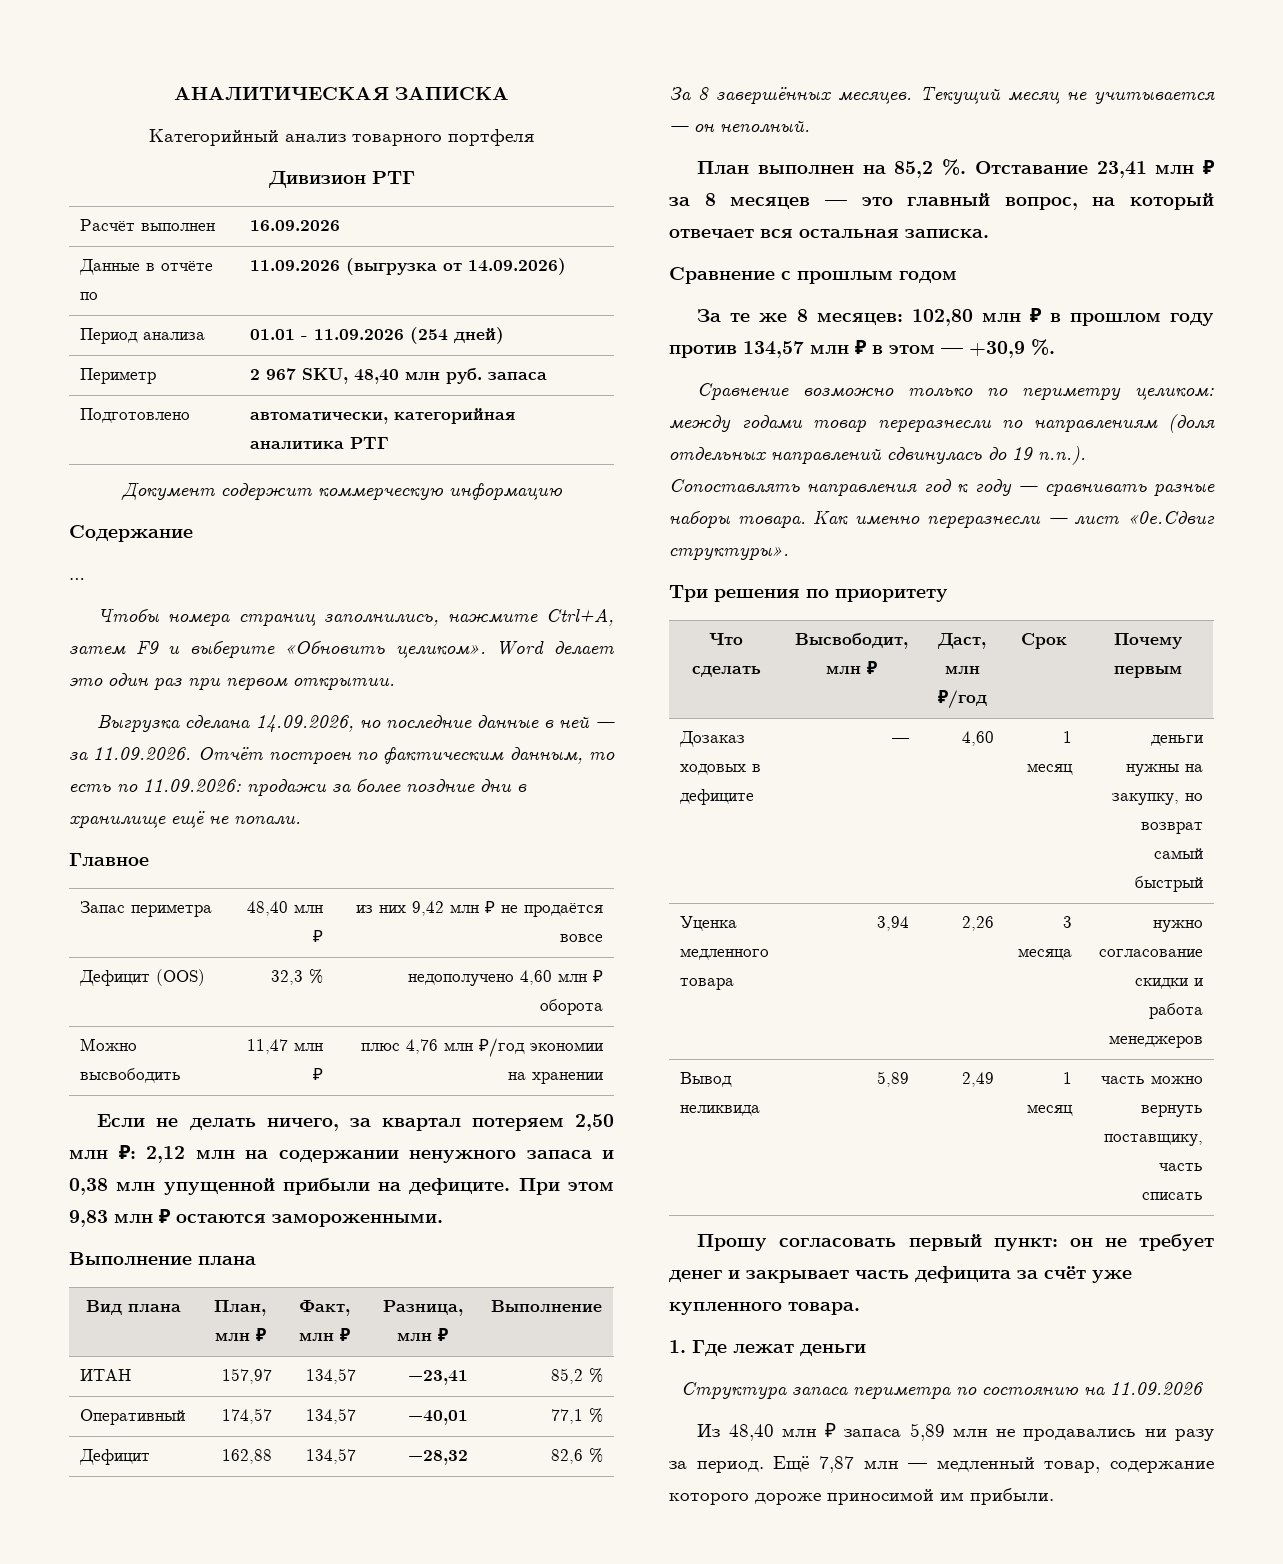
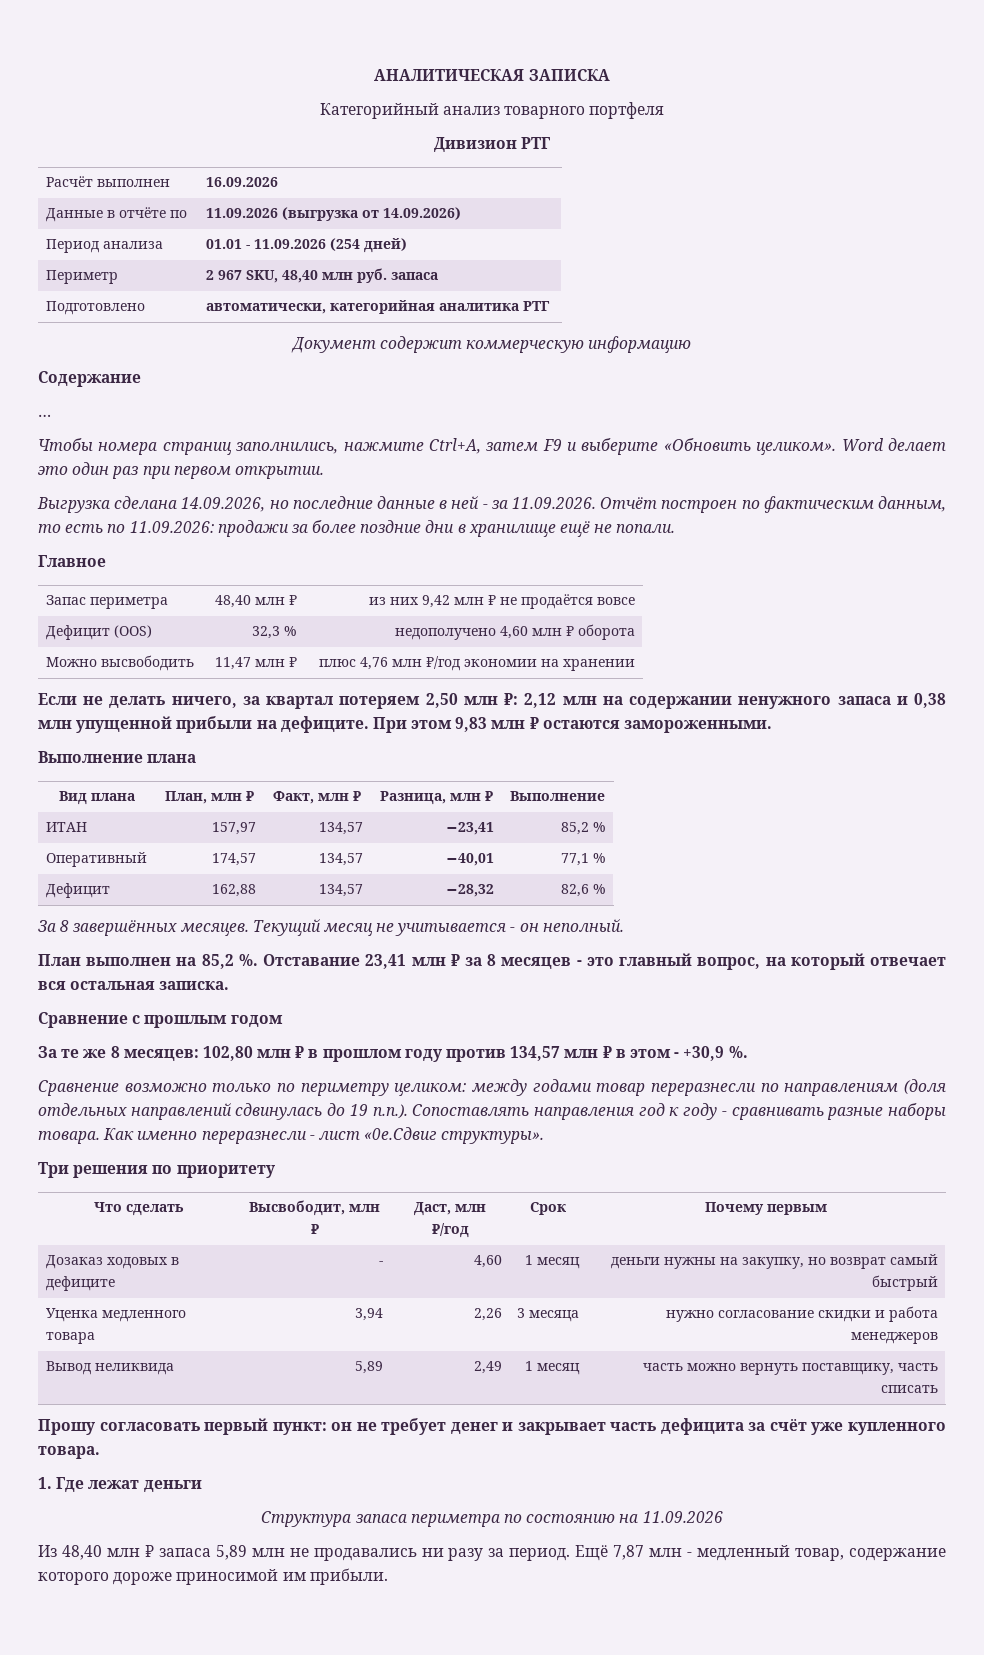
- Выгрузка сделана 14.09.2026, но последние данные в ней — за 11.09.2026. Отчёт построен по фактическим данным, то есть по 11.09.2026: продажи за более поздние дни в хранилище ещё не попали.
+ Выгрузка сделана 14.09.2026, но последние данные в ней - за 11.09.2026. Отчёт построен по фактическим данным, то есть по 11.09.2026: продажи за более поздние дни в хранилище ещё не попали.
- Текущий месяц не учитывается — он неполный.
+ Текущий месяц не учитывается - он неполный.
- Отставание 23,41 млн ₽ за 8 месяцев — это главный вопрос, на который отвечает вся остальная записка.
+ Отставание 23,41 млн ₽ за 8 месяцев - это главный вопрос, на который отвечает вся остальная записка.
- За те же 8 месяцев: 102,80 млн ₽ в прошлом году против 134,57 млн ₽ в этом — +30,9 %.
+ За те же 8 месяцев: 102,80 млн ₽ в прошлом году против 134,57 млн ₽ в этом - +30,9 %.
- Сравнение возможно только по периметру целиком: между годами товар переразнесли по направлениям (доля отдельных направлений сдвинулась до 19 п.п.). Сопоставлять направления год к году — сравнивать разные наборы товара.
+ Сравнение возможно только по периметру целиком: между годами товар переразнесли по направлениям (доля отдельных направлений сдвинулась до 19 п.п.). Сопоставлять направления год к году - сравнивать разные наборы товара.
- Как именно переразнесли — лист «0e.Сдвиг структуры».
+ Как именно переразнесли - лист «0e.Сдвиг структуры».
- Дозаказ ходовых в дефиците | — | 4,60 | 1 месяц | деньги нужны на закупку, но возврат самый быстрый
+ Дозаказ ходовых в дефиците | - | 4,60 | 1 месяц | деньги нужны на закупку, но возврат самый быстрый
- Ещё 7,87 млн — медленный товар, содержание которого дороже приносимой им прибыли.
+ Ещё 7,87 млн - медленный товар, содержание которого дороже приносимой им прибыли.

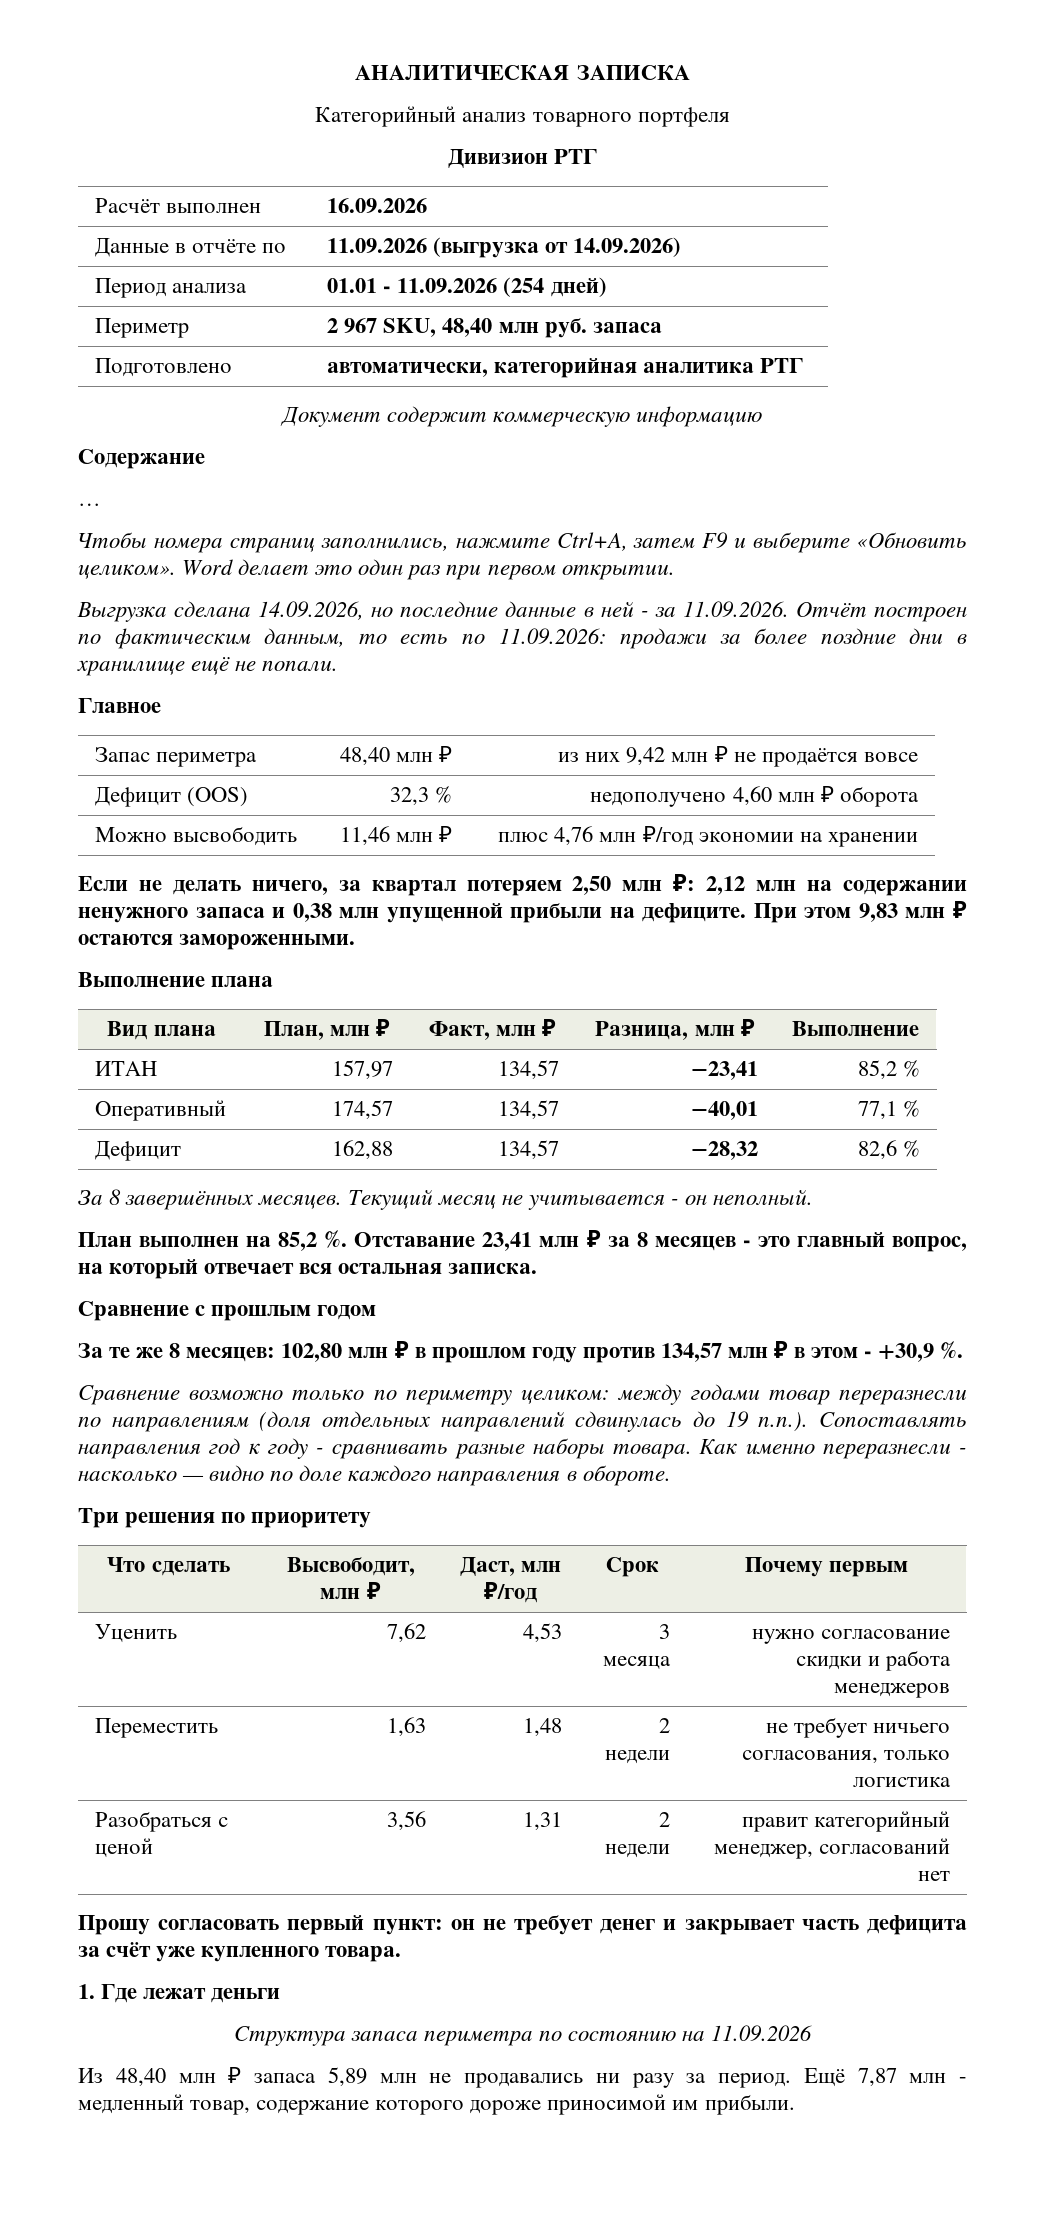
- Можно высвободить | 11,47 млн ₽ | плюс 4,76 млн ₽/год экономии на хранении
+ Можно высвободить | 11,46 млн ₽ | плюс 4,76 млн ₽/год экономии на хранении
- Как именно переразнесли - лист «0e.Сдвиг структуры».
+ Как именно переразнесли - насколько — видно по доле каждого направления в обороте.
- Дозаказ ходовых в дефиците | - | 4,60 | 1 месяц | деньги нужны на закупку, но возврат самый быстрый
- Уценка медленного товара | 3,94 | 2,26 | 3 месяца | нужно согласование скидки и работа менеджеров
+ Уценить | 7,62 | 4,53 | 3 месяца | нужно согласование скидки и работа менеджеров
- Вывод неликвида | 5,89 | 2,49 | 1 месяц | часть можно вернуть поставщику, часть списать
+ Переместить | 1,63 | 1,48 | 2 недели | не требует ничьего согласования, только логистика
+ Разобраться с ценой | 3,56 | 1,31 | 2 недели | правит категорийный менеджер, согласований нет

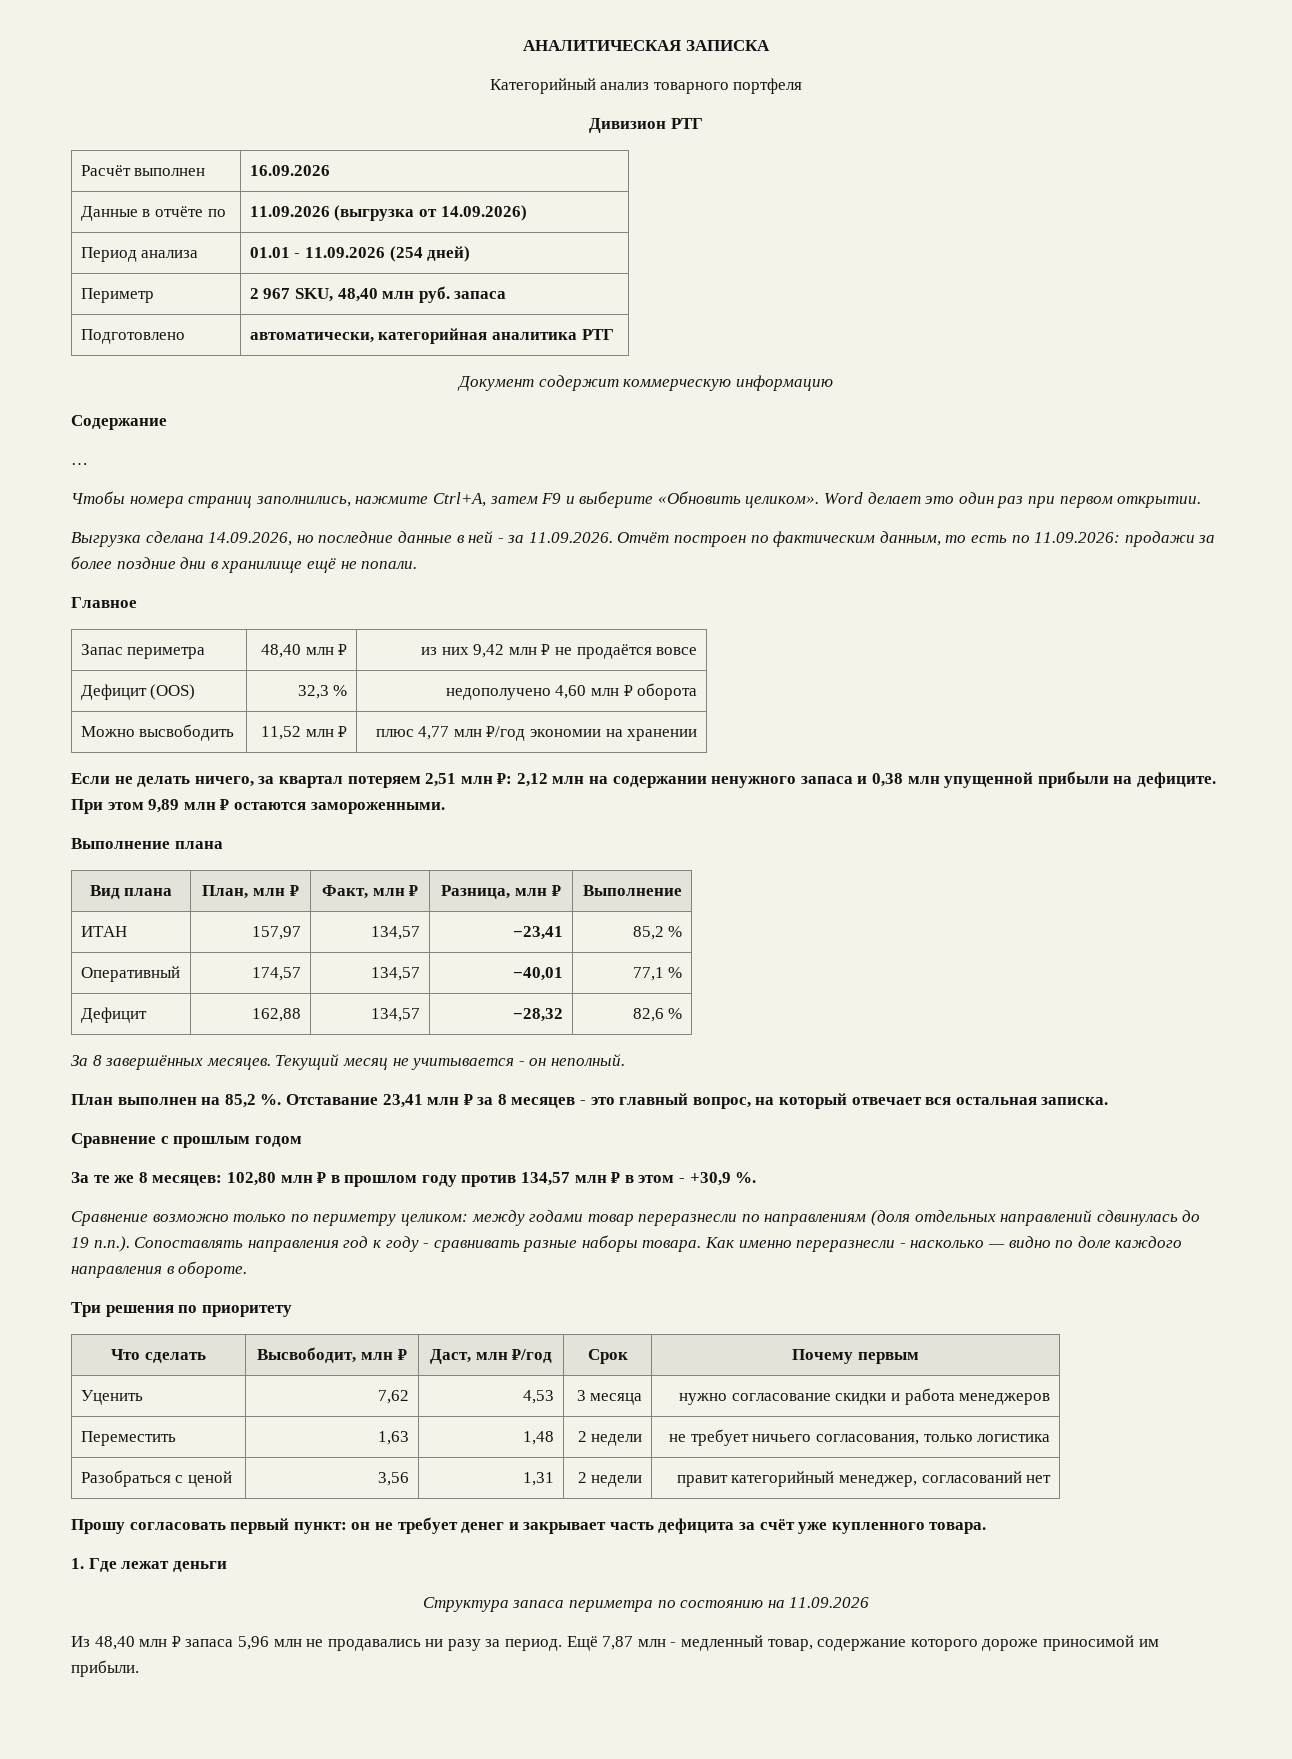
- Можно высвободить | 11,46 млн ₽ | плюс 4,76 млн ₽/год экономии на хранении
+ Можно высвободить | 11,52 млн ₽ | плюс 4,77 млн ₽/год экономии на хранении
- Если не делать ничего, за квартал потеряем 2,50 млн ₽: 2,12 млн на содержании ненужного запаса и 0,38 млн упущенной прибыли на дефиците.
+ Если не делать ничего, за квартал потеряем 2,51 млн ₽: 2,12 млн на содержании ненужного запаса и 0,38 млн упущенной прибыли на дефиците.
- При этом 9,83 млн ₽ остаются замороженными.
+ При этом 9,89 млн ₽ остаются замороженными.
- Из 48,40 млн ₽ запаса 5,89 млн не продавались ни разу за период.
+ Из 48,40 млн ₽ запаса 5,96 млн не продавались ни разу за период.

